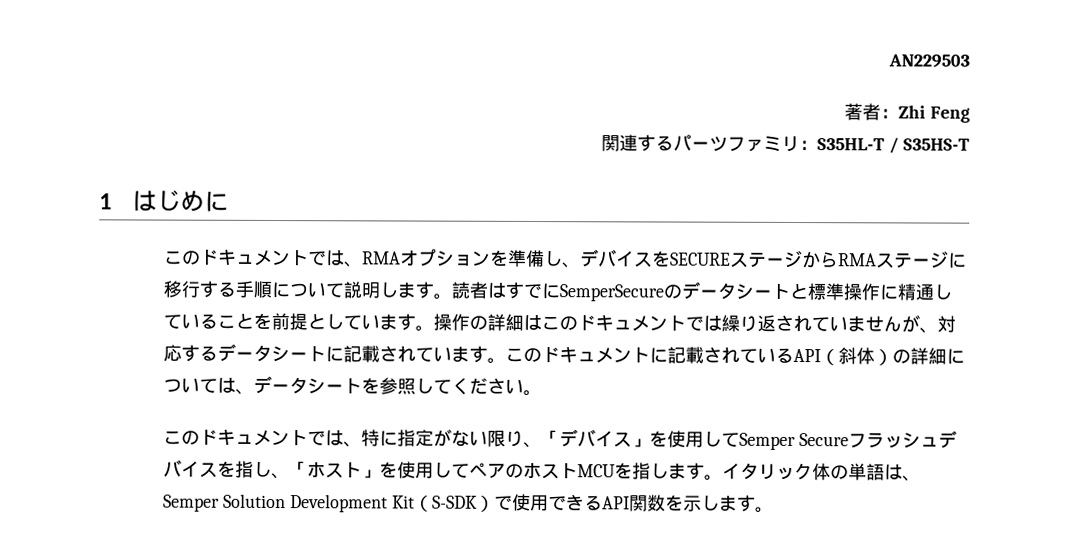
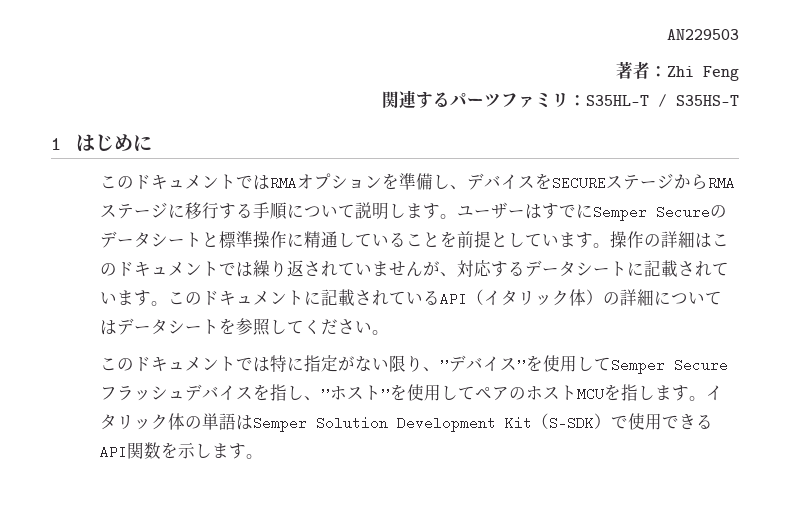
- このドキュメントでは、RMAオプションを準備し、デバイスをSECUREステージからRMAステージに移行する手順について説明します。
+ このドキュメントではRMAオプションを準備し、デバイスをSECUREステージからRMAステージに移行する手順について説明します。
- 読者はすでにSemperSecureのデータシートと標準操作に精通していることを前提としています。
+ ユーザーはすでにSemper Secureのデータシートと標準操作に精通していることを前提としています。
- このドキュメントに記載されているAPI（斜体）の詳細については、データシートを参照してください。
+ このドキュメントに記載されているAPI（イタリック体）の詳細についてはデータシートを参照してください。
- このドキュメントでは、特に指定がない限り、「デバイス」を使用してSemper Secureフラッシュデバイスを指し、「ホスト」を使用してペアのホストMCUを指します。
+ このドキュメントでは特に指定がない限り、”デバイス”を使用してSemper Secureフラッシュデバイスを指し、”ホスト”を使用してペアのホストMCUを指します。
- イタリック体の単語は、Semper Solution Development Kit（S-SDK）で使用できるAPI関数を示します。
+ イタリック体の単語はSemper Solution Development Kit（S-SDK）で使用できるAPI関数を示します。

